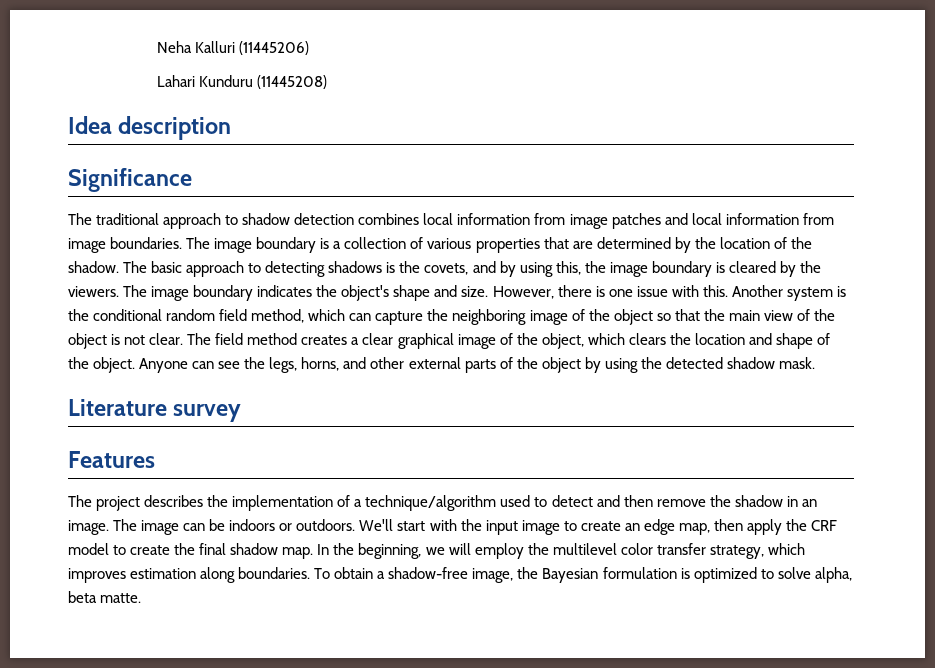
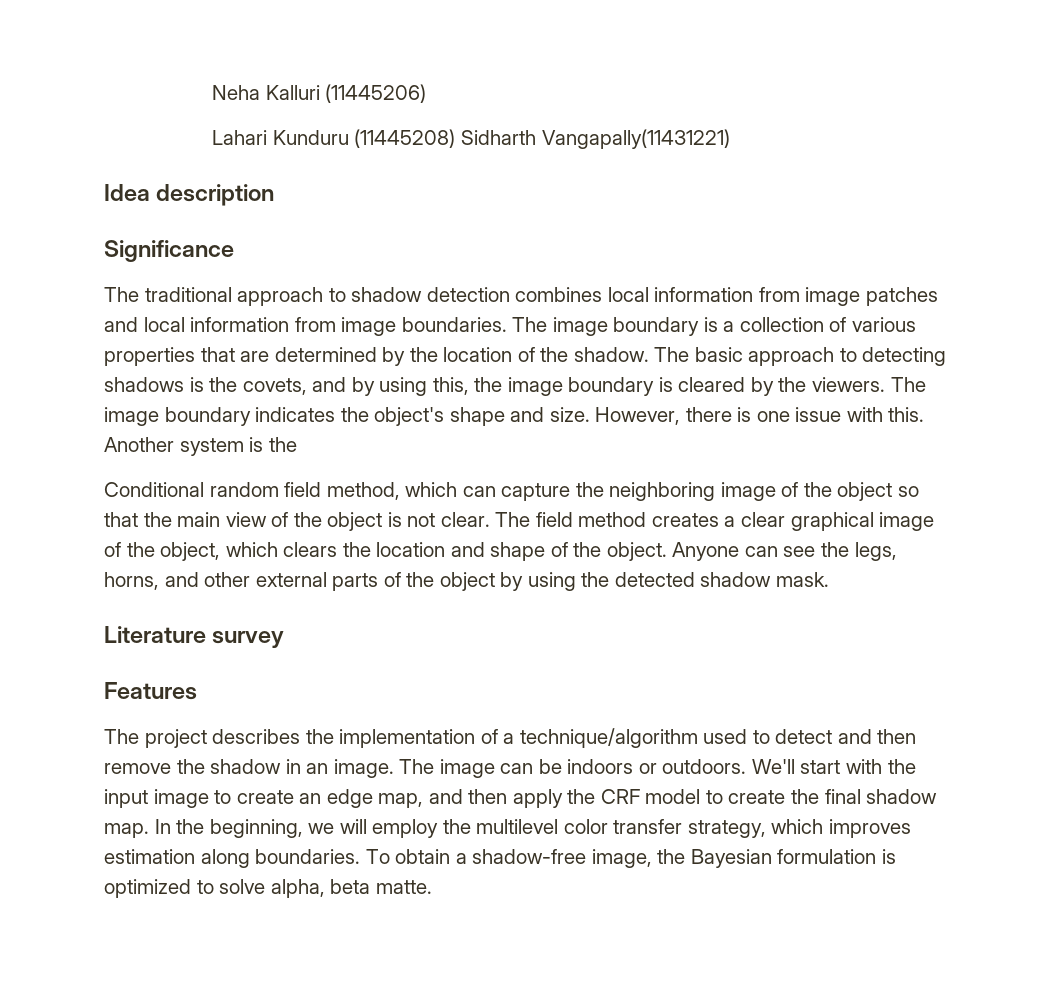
- Lahari Kunduru (11445208)
+ Lahari Kunduru (11445208) Sidharth Vangapally(11431221)
- Another system is the conditional random field method, which can capture the neighboring image of the object so that the main view of the object is not clear.
+ Another system is the
+ Conditional random field method, which can capture the neighboring image of the object so that the main view of the object is not clear.
- We'll start with the input image to create an edge map, then apply the CRF model to create the final shadow map.
+ We'll start with the input image to create an edge map, and then apply the CRF model to create the final shadow map.

